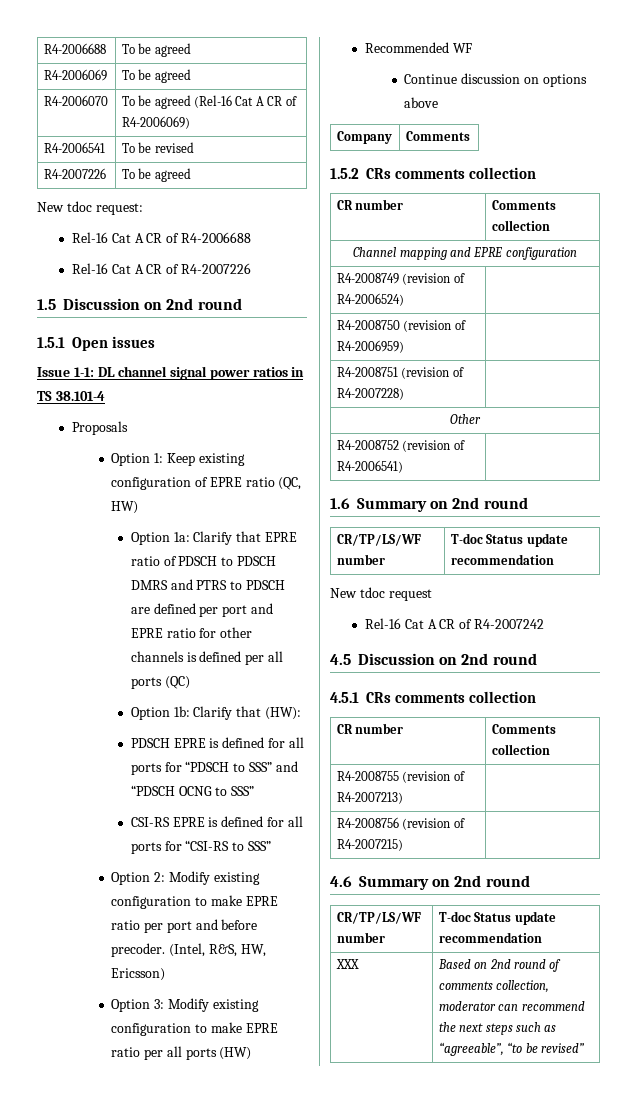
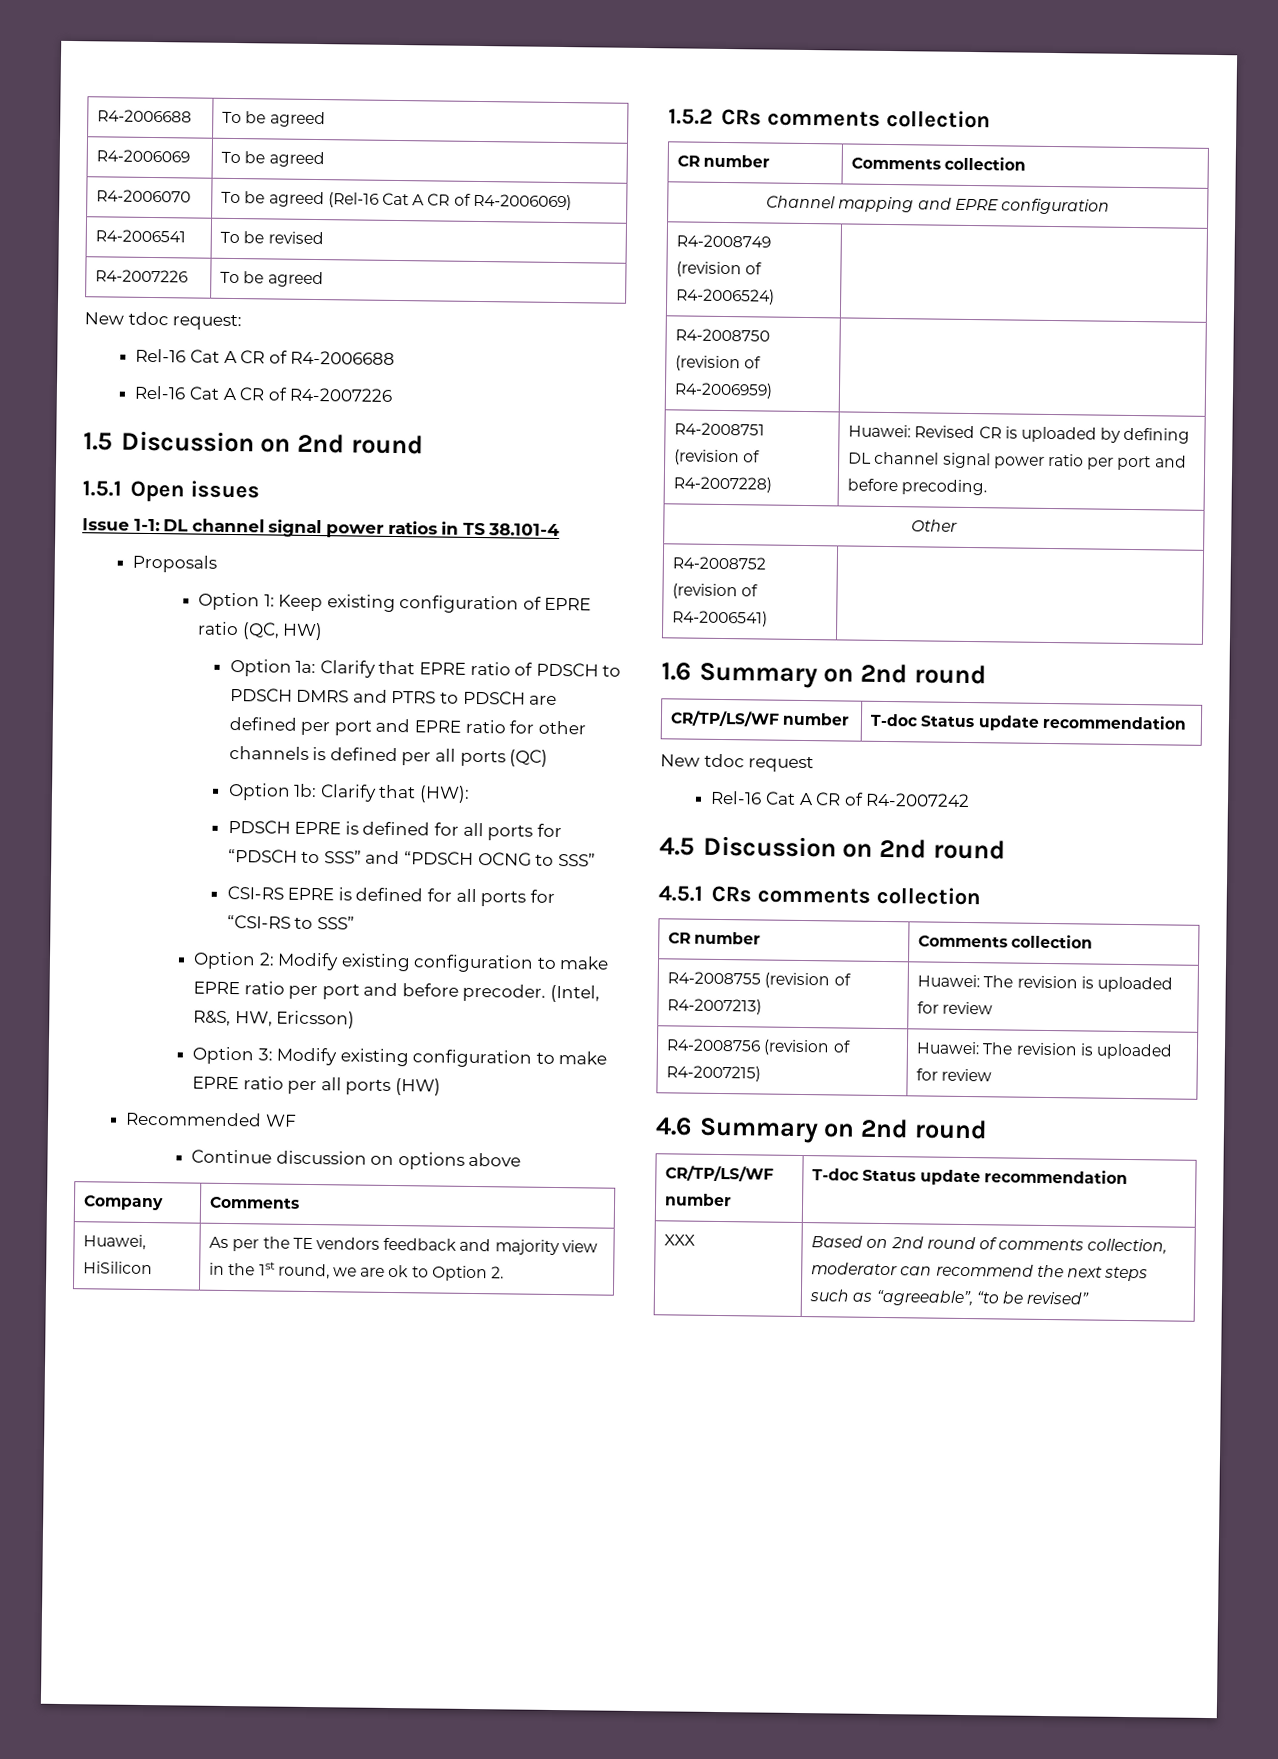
+ Huawei, HiSilicon | As per the TE vendors feedback and majority view in the 1st round, we are ok to Option 2.
- R4-2008751 (revision of R4-2007228) |
+ R4-2008751 (revision of R4-2007228) | Huawei: Revised CR is uploaded by defining DL channel signal power ratio per port and before precoding.
- R4-2008755 (revision of R4-2007213) |
- R4-2008756 (revision of R4-2007215) |
+ R4-2008755 (revision of R4-2007213) | Huawei: The revision is uploaded for review
+ R4-2008756 (revision of R4-2007215) | Huawei: The revision is uploaded for review

